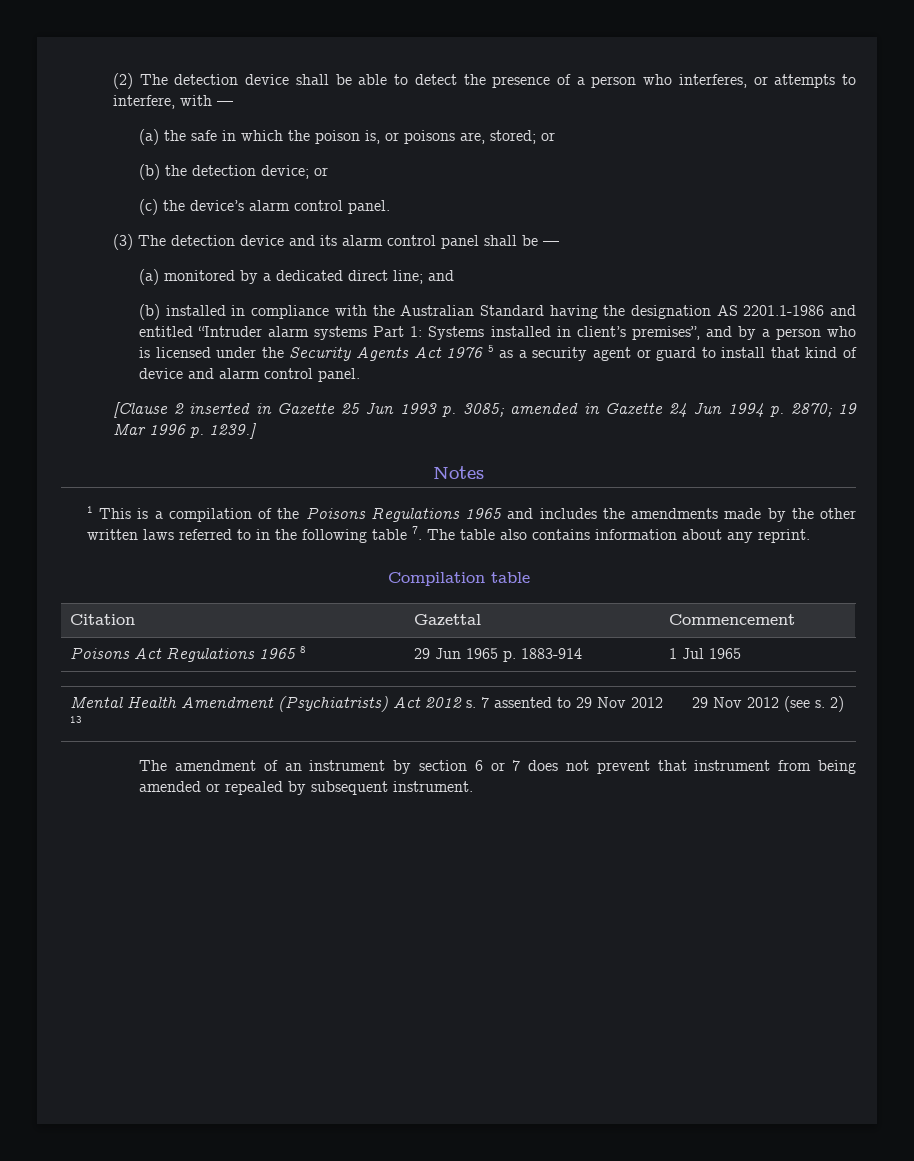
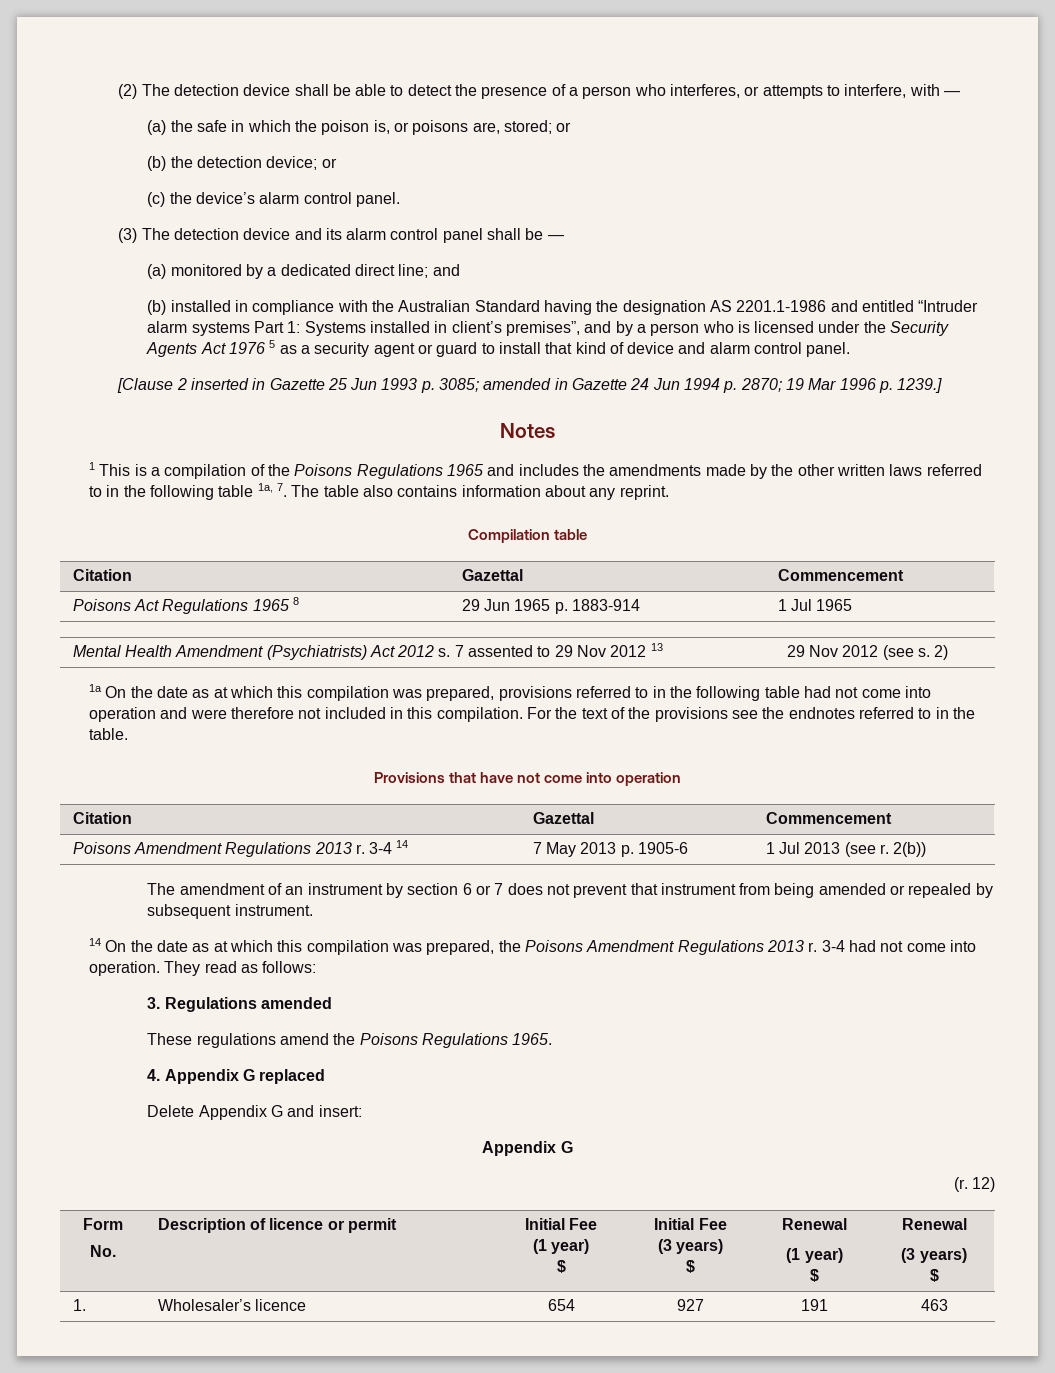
- 1 This is a compilation of the Poisons Regulations 1965 and includes the amendments made by the other written laws referred to in the following table 7. The table also contains information about any reprint.
+ 1 This is a compilation of the Poisons Regulations 1965 and includes the amendments made by the other written laws referred to in the following table 1a, 7. The table also contains information about any reprint.
+ 1a On the date as at which this compilation was prepared, provisions referred to in the following table had not come into operation and were therefore not included in this compilation. For the text of the provisions see the endnotes referred to in the table.
+ Provisions that have not come into operation
+ Citation | Gazettal | Commencement
+ Poisons Amendment Regulations 2013 r. 3-4 14 | 7 May 2013 p. 1905-6 | 1 Jul 2013 (see r. 2(b))
+ 14 On the date as at which this compilation was prepared, the Poisons Amendment Regulations 2013 r. 3-4 had not come into operation. They read as follows:
+ 3. Regulations amended
+ These regulations amend the Poisons Regulations 1965.
+ 4. Appendix G replaced
+ Delete Appendix G and insert:
+ Appendix G
+ (r. 12)
+ Form
+ No. | Description of licence or permit | Initial Fee
+ (1 year)
+ $ | Initial Fee
+ (3 years)
+ $ | Renewal
+ (1 year)
+ $ | Renewal
+ (3 years)
+ $
+ 1. | Wholesaler’s licence | 654 | 927 | 191 | 463

